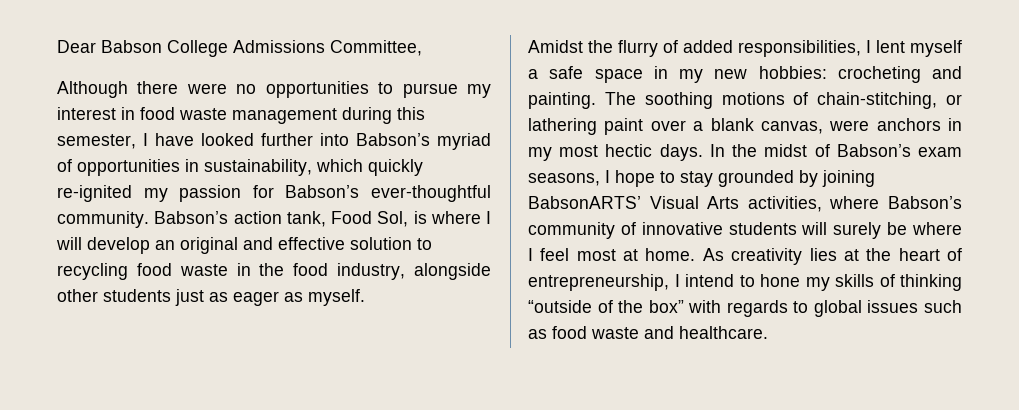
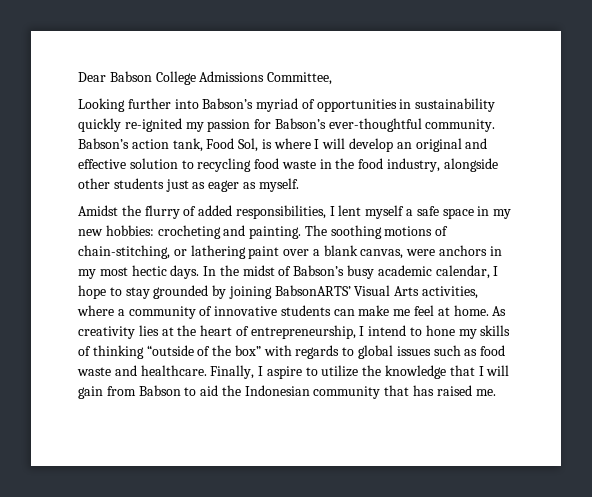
- Although there were no opportunities to pursue my interest in food waste management during this semester, I have looked further into Babson’s myriad of opportunities in sustainability, which quickly re-ignited my passion for Babson’s ever-thoughtful community.
+ Looking further into Babson’s myriad of opportunities in sustainability quickly re-ignited my passion for Babson’s ever-thoughtful community.
- In the midst of Babson’s exam seasons, I hope to stay grounded by joining BabsonARTS’ Visual Arts activities, where Babson’s community of innovative students will surely be where I feel most at home.
+ In the midst of Babson’s busy academic calendar, I hope to stay grounded by joining BabsonARTS’ Visual Arts activities, where a community of innovative students can make me feel at home.
+ Finally, I aspire to utilize the knowledge that I will gain from Babson to aid the Indonesian community that has raised me.

